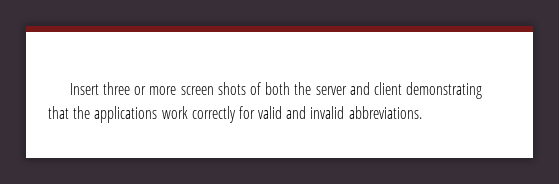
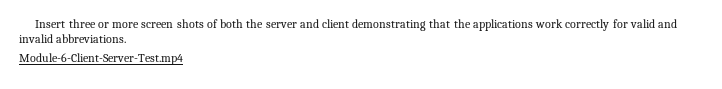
+ Module-6-Client-Server-Test.mp4

